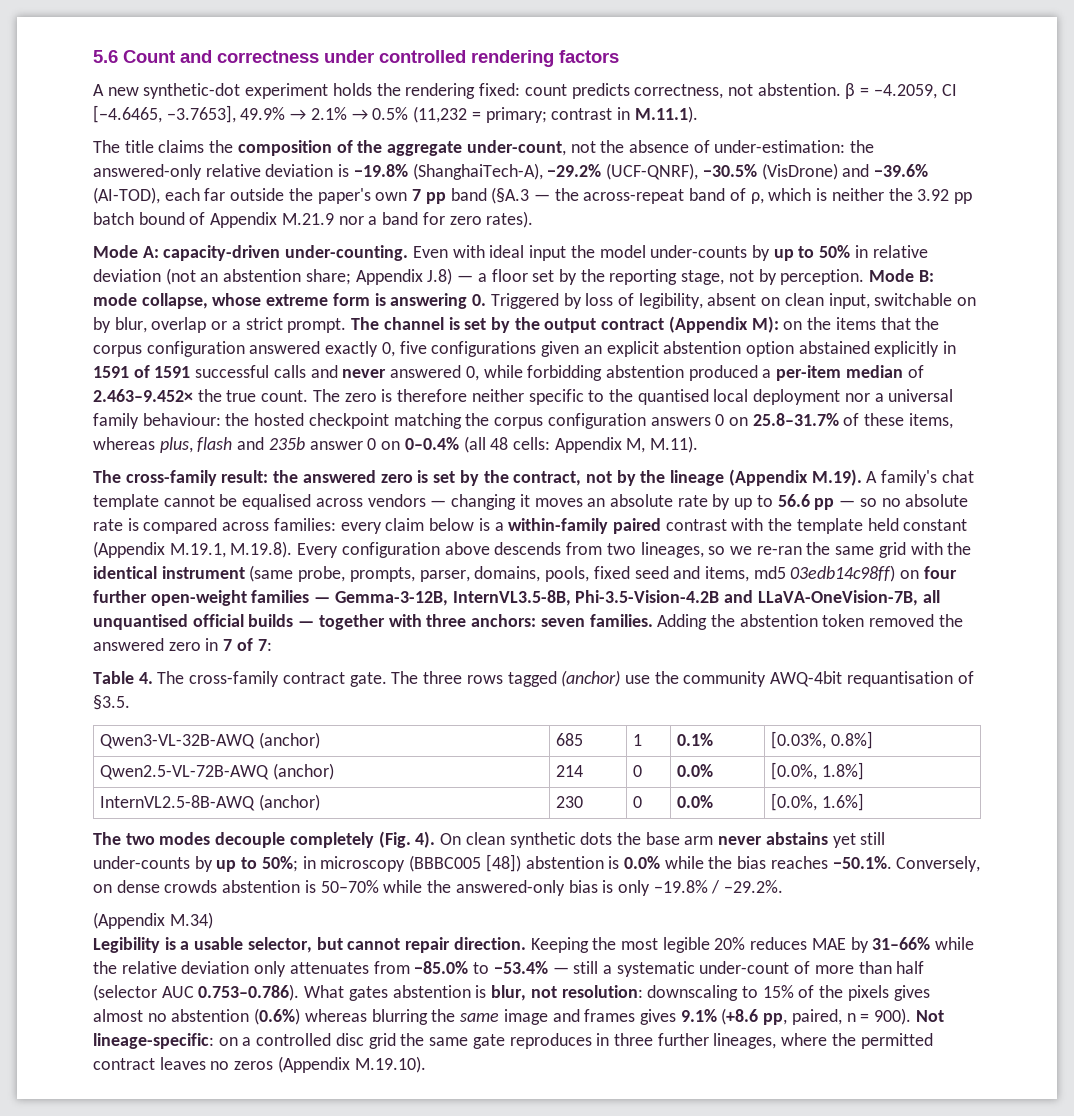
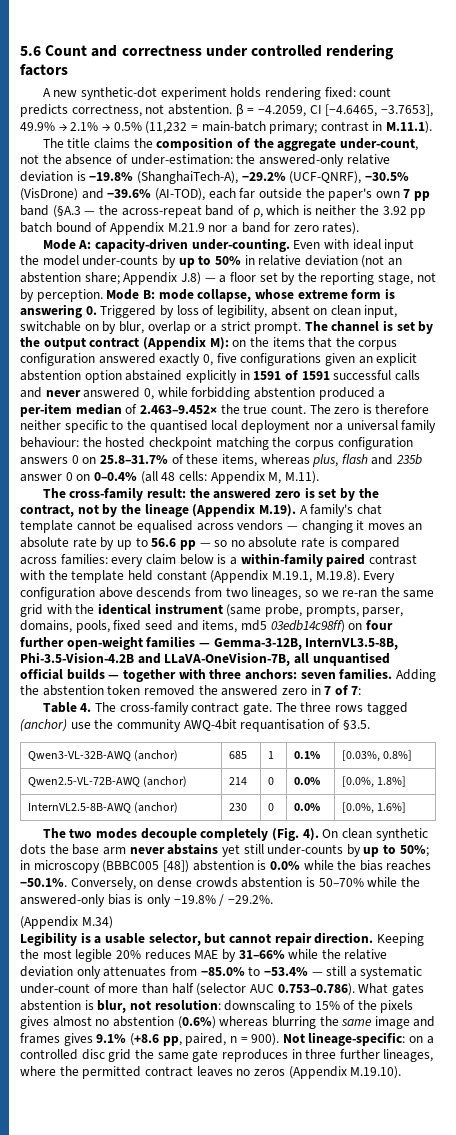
- A new synthetic-dot experiment holds the rendering fixed: count predicts correctness, not abstention. β = −4.2059, CI [−4.6465, −3.7653], 49.9% → 2.1% → 0.5% (11,232 = primary; contrast in M.11.1).
+ A new synthetic-dot experiment holds rendering fixed: count predicts correctness, not abstention. β = −4.2059, CI [−4.6465, −3.7653], 49.9% → 2.1% → 0.5% (11,232 = main-batch primary; contrast in M.11.1).

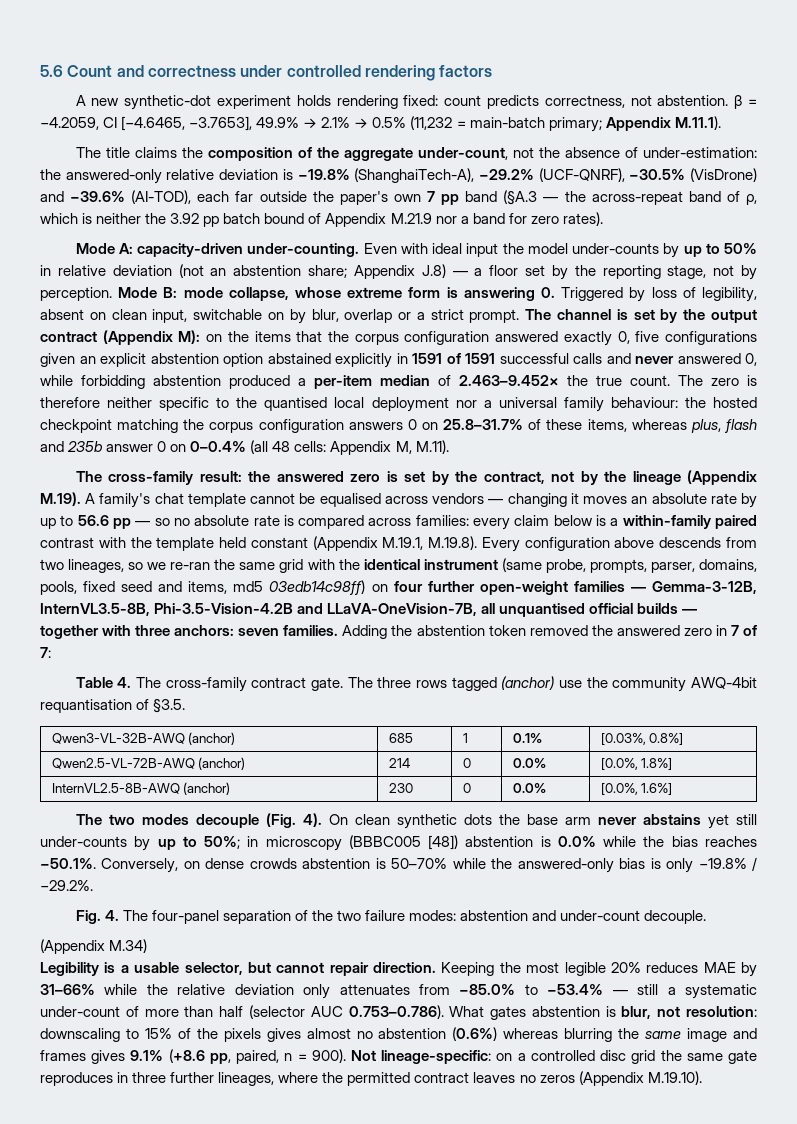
- A new synthetic-dot experiment holds rendering fixed: count predicts correctness, not abstention. β = −4.2059, CI [−4.6465, −3.7653], 49.9% → 2.1% → 0.5% (11,232 = main-batch primary; contrast in M.11.1).
+ A new synthetic-dot experiment holds rendering fixed: count predicts correctness, not abstention. β = −4.2059, CI [−4.6465, −3.7653], 49.9% → 2.1% → 0.5% (11,232 = main-batch primary; Appendix M.11.1).
- The two modes decouple completely (Fig. 4).
+ The two modes decouple (Fig. 4).
+ Fig. 4. The four-panel separation of the two failure modes: abstention and under-count decouple.

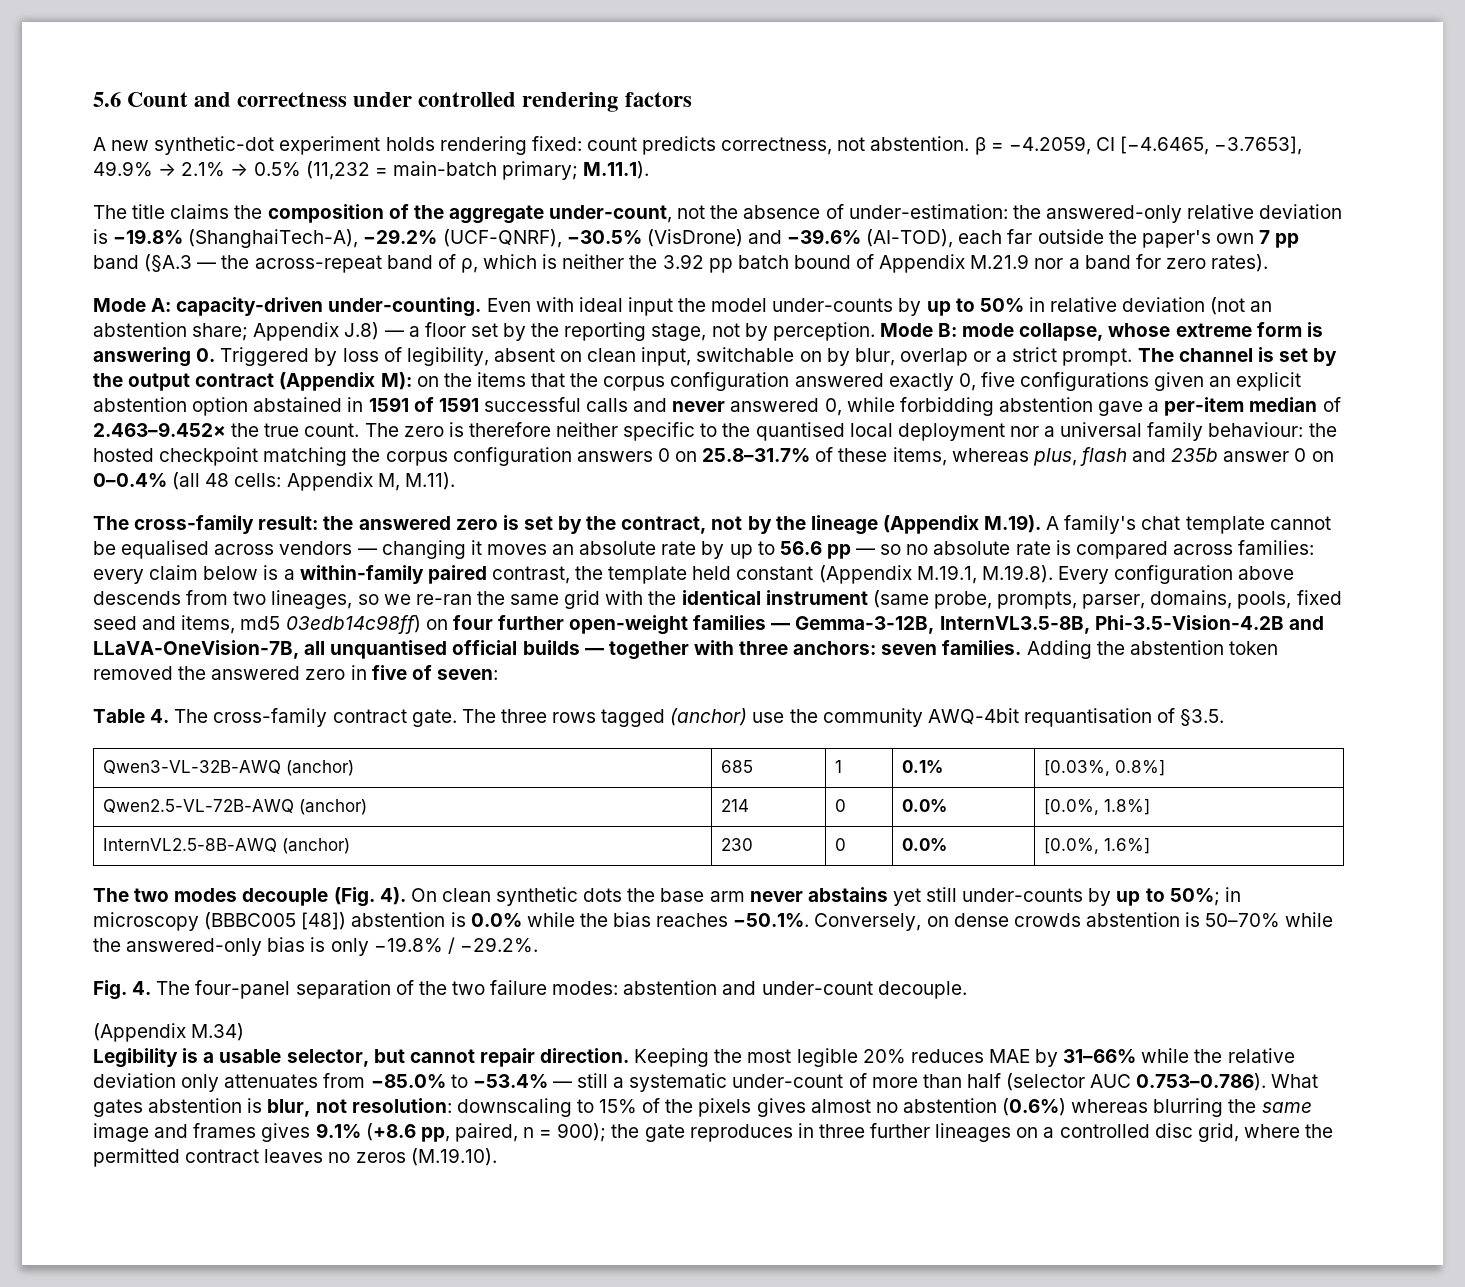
- A new synthetic-dot experiment holds rendering fixed: count predicts correctness, not abstention. β = −4.2059, CI [−4.6465, −3.7653], 49.9% → 2.1% → 0.5% (11,232 = main-batch primary; Appendix M.11.1).
+ A new synthetic-dot experiment holds rendering fixed: count predicts correctness, not abstention. β = −4.2059, CI [−4.6465, −3.7653], 49.9% → 2.1% → 0.5% (11,232 = main-batch primary; M.11.1).
- The channel is set by the output contract (Appendix M): on the items that the corpus configuration answered exactly 0, five configurations given an explicit abstention option abstained explicitly in 1591 of 1591 successful calls and never answered 0, while forbidding abstention produced a per-item median of 2.463–9.452× the true count.
+ The channel is set by the output contract (Appendix M): on the items that the corpus configuration answered exactly 0, five configurations given an explicit abstention option abstained in 1591 of 1591 successful calls and never answered 0, while forbidding abstention gave a per-item median of 2.463–9.452× the true count.
- every claim below is a within-family paired contrast with the template held constant (Appendix M.19.1, M.19.8). Every configuration above descends from two lineages, so we re-ran the same grid with the identical instrument (same probe, prompts, parser, domains, pools, fixed seed and items, md5 03edb14c98ff) on four further open-weight families — Gemma-3-12B, InternVL3.5-8B, Phi-3.5-Vision-4.2B and LLaVA-OneVision-7B, all unquantised official builds — together with three anchors:
+ every claim below is a within-family paired contrast, the template held constant (Appendix M.19.1, M.19.8). Every configuration above descends from two lineages, so we re-ran the same grid with the identical instrument (same probe, prompts, parser, domains, pools, fixed seed and items, md5 03edb14c98ff) on four further open-weight families — Gemma-3-12B, InternVL3.5-8B, Phi-3.5-Vision-4.2B and LLaVA-OneVision-7B, all unquantised official builds — together with three anchors:
- Adding the abstention token removed the answered zero in 7 of 7:
+ Adding the abstention token removed the answered zero in five of seven:
- downscaling to 15% of the pixels gives almost no abstention (0.6%) whereas blurring the same image and frames gives 9.1% (+8.6 pp, paired, n = 900). Not lineage-specific: on a controlled disc grid the same gate reproduces in three further lineages, where the permitted contract leaves no zeros (Appendix M.19.10).
+ downscaling to 15% of the pixels gives almost no abstention (0.6%) whereas blurring the same image and frames gives 9.1% (+8.6 pp, paired, n = 900); the gate reproduces in three further lineages on a controlled disc grid, where the permitted contract leaves no zeros (M.19.10).

